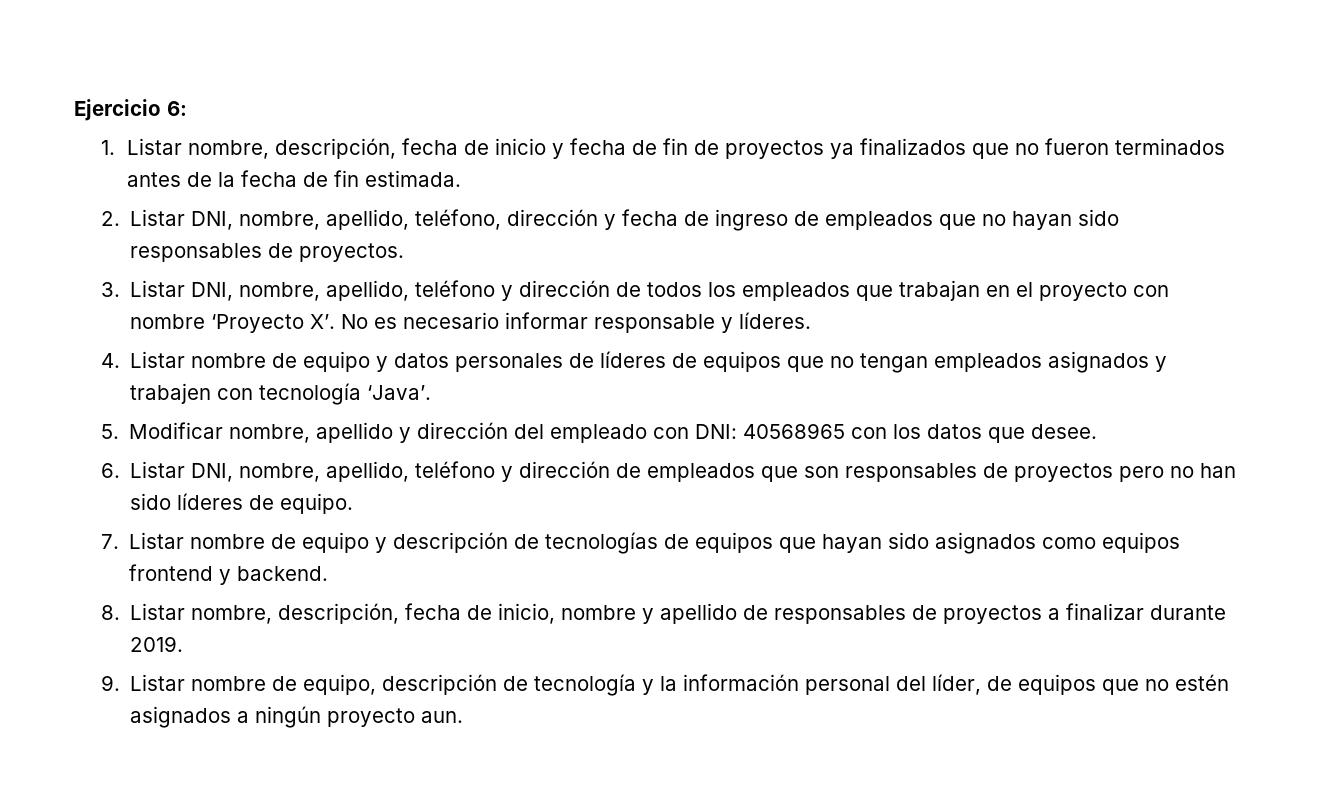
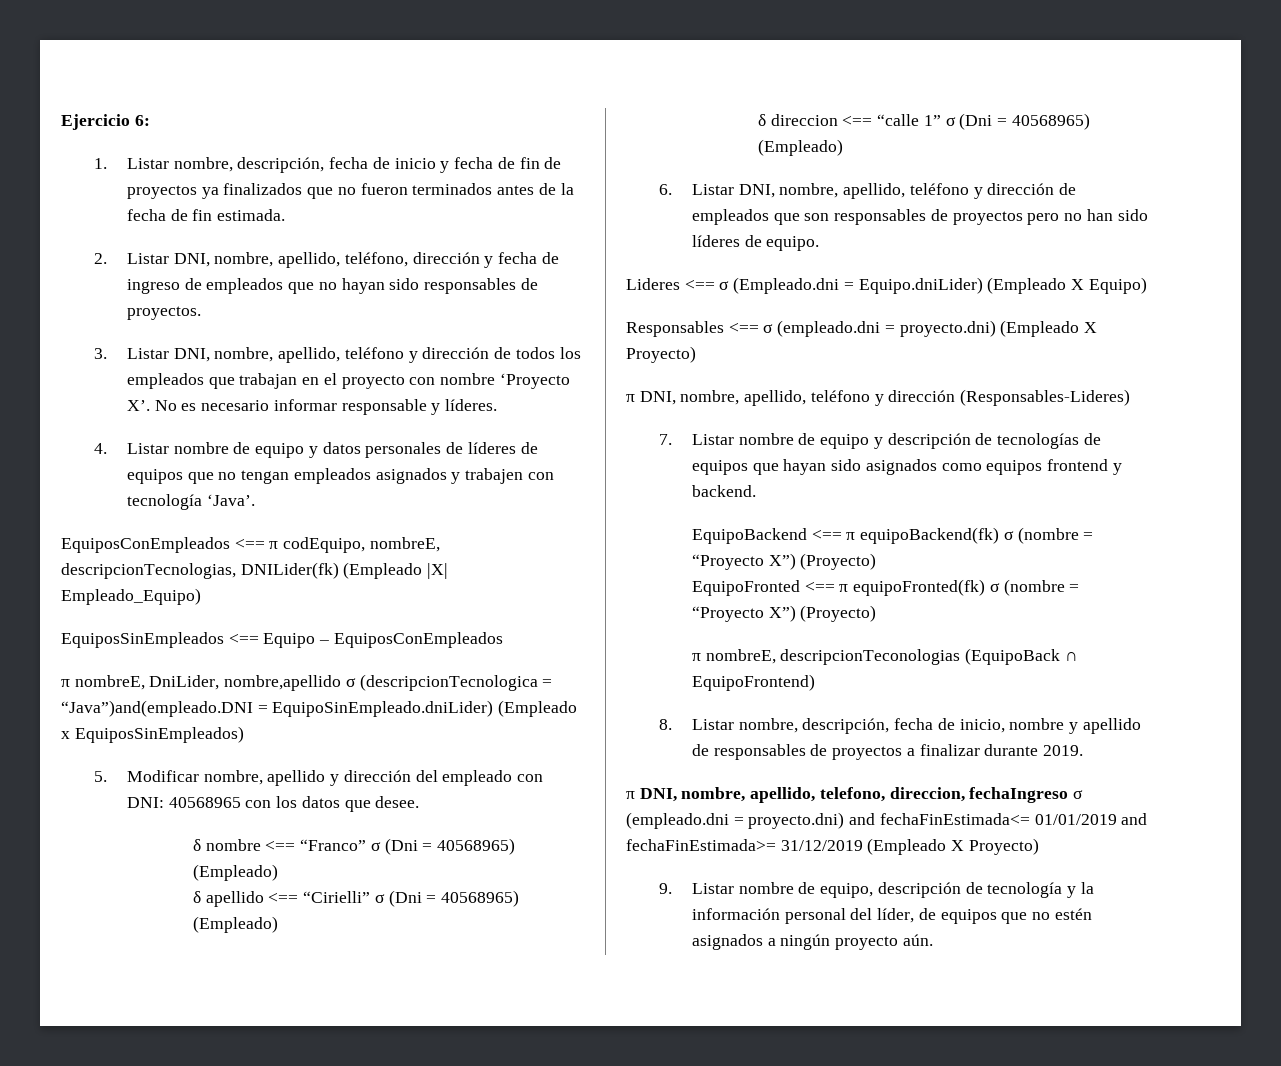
+ EquiposConEmpleados <== π codEquipo, nombreE, descripcionTecnologias, DNILider(fk) (Empleado |X| Empleado_Equipo)
+ EquiposSinEmpleados <== Equipo – EquiposConEmpleados
+ π nombreE, DniLider, nombre,apellido σ (descripcionTecnologica = “Java”)and(empleado.DNI = EquipoSinEmpleado.dniLider) (Empleado x EquiposSinEmpleados)
+ δ nombre <== “Franco” σ (Dni = 40568965) (Empleado)
+ δ apellido <== “Cirielli” σ (Dni = 40568965) (Empleado)
+ δ direccion <== “calle 1” σ (Dni = 40568965) (Empleado)
+ Lideres <== σ (Empleado.dni = Equipo.dniLider) (Empleado X Equipo)
+ Responsables <== σ (empleado.dni = proyecto.dni) (Empleado X Proyecto)
+ π DNI, nombre, apellido, teléfono y dirección (Responsables-Lideres)
+ EquipoBackend <== π equipoBackend(fk) σ (nombre = “Proyecto X”) (Proyecto)
+ EquipoFronted <== π equipoFronted(fk) σ (nombre = “Proyecto X”) (Proyecto)
+ π nombreE, descripcionTeconologias (EquipoBack ∩ EquipoFrontend)
+ π DNI, nombre, apellido, telefono, direccion, fechaIngreso σ (empleado.dni = proyecto.dni) and fechaFinEstimada<= 01/01/2019 and fechaFinEstimada>= 31/12/2019 (Empleado X Proyecto)
- 9. Listar nombre de equipo, descripción de tecnología y la información personal del líder, de equipos que no estén asignados a ningún proyecto aun.
+ 9. Listar nombre de equipo, descripción de tecnología y la información personal del líder, de equipos que no estén asignados a ningún proyecto aún.

